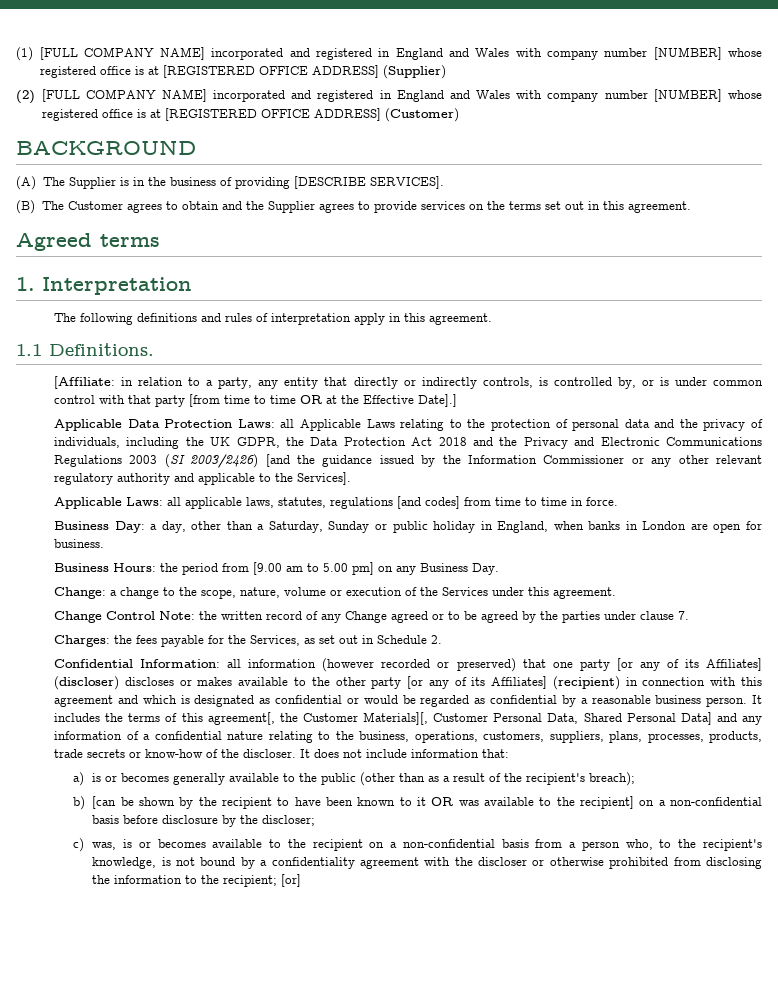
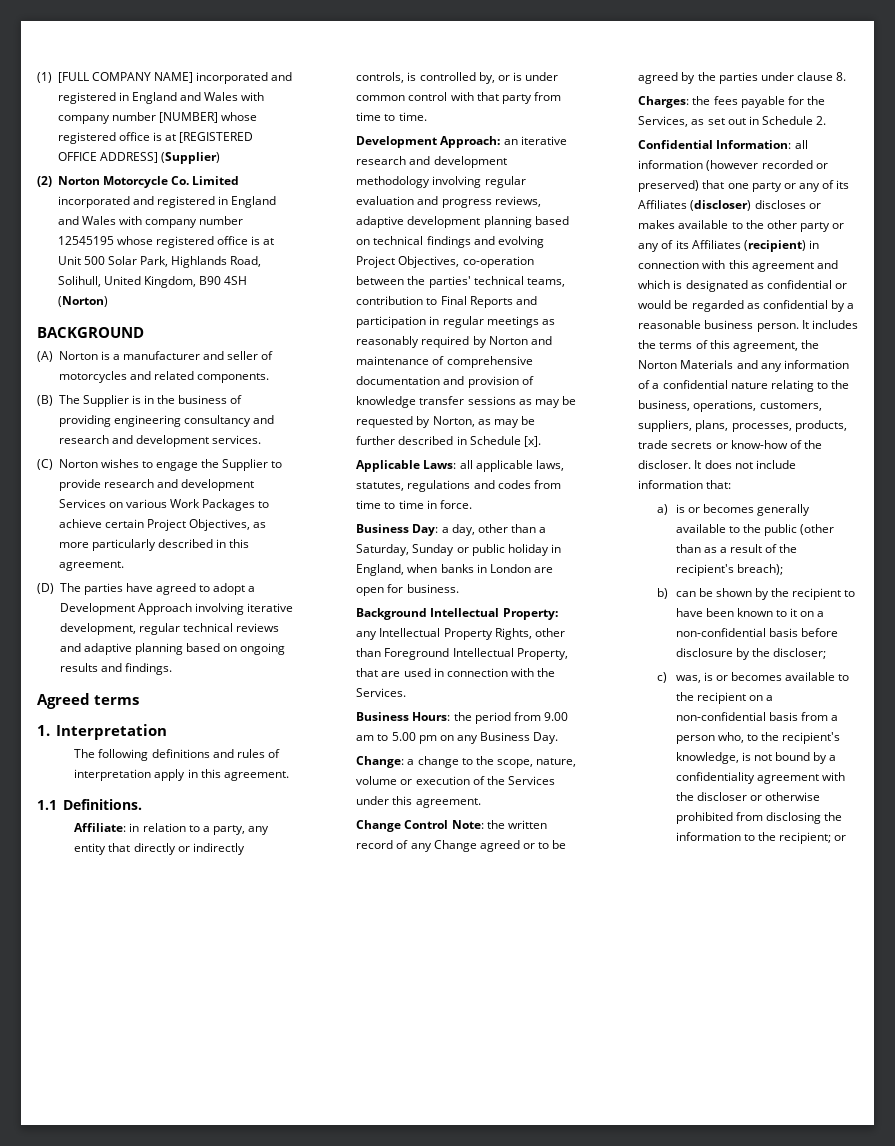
- (2) [FULL COMPANY NAME] incorporated and registered in England and Wales with company number [NUMBER] whose registered office is at [REGISTERED OFFICE ADDRESS] (Customer)
+ (2) Norton Motorcycle Co. Limited incorporated and registered in England and Wales with company number 12545195 whose registered office is at Unit 500 Solar Park, Highlands Road, Solihull, United Kingdom, B90 4SH (Norton)
  BACKGROUND
- (A) The Supplier is in the business of providing [DESCRIBE SERVICES].
- (B) The Customer agrees to obtain and the Supplier agrees to provide services on the terms set out in this agreement.
+ (A) Norton is a manufacturer and seller of motorcycles and related components.
+ (B) The Supplier is in the business of providing engineering consultancy and research and development services.
+ (C) Norton wishes to engage the Supplier to provide research and development Services on various Work Packages to achieve certain Project Objectives, as more particularly described in this agreement.
+ (D) The parties have agreed to adopt a Development Approach involving iterative development, regular technical reviews and adaptive planning based on ongoing results and findings.
- [Affiliate: in relation to a party, any entity that directly or indirectly controls, is controlled by, or is under common control with that party [from time to time OR at the Effective Date].]
- Applicable Data Protection Laws: all Applicable Laws relating to the protection of personal data and the privacy of individuals, including the UK GDPR, the Data Protection Act 2018 and the Privacy and Electronic Communications Regulations 2003 (SI 2003/2426) [and the guidance issued by the Information Commissioner or any other relevant regulatory authority and applicable to the Services].
+ Affiliate: in relation to a party, any entity that directly or indirectly controls, is controlled by, or is under common control with that party from time to time.
+ Development Approach: an iterative research and development methodology involving regular evaluation and progress reviews, adaptive development planning based on technical findings and evolving Project Objectives, co-operation between the parties' technical teams, contribution to Final Reports and participation in regular meetings as reasonably required by Norton and maintenance of comprehensive documentation and provision of knowledge transfer sessions as may be requested by Norton, as may be further described in Schedule [x].
- Applicable Laws: all applicable laws, statutes, regulations [and codes] from time to time in force.
+ Applicable Laws: all applicable laws, statutes, regulations and codes from time to time in force.
+ Background Intellectual Property: any Intellectual Property Rights, other than Foreground Intellectual Property, that are used in connection with the Services.
- Business Hours: the period from [9.00 am to 5.00 pm] on any Business Day.
+ Business Hours: the period from 9.00 am to 5.00 pm on any Business Day.
- Change Control Note: the written record of any Change agreed or to be agreed by the parties under clause 7.
+ Change Control Note: the written record of any Change agreed or to be agreed by the parties under clause 8.
- Confidential Information: all information (however recorded or preserved) that one party [or any of its Affiliates] (discloser) discloses or makes available to the other party [or any of its Affiliates] (recipient) in connection with this agreement and which is designated as confidential or would be regarded as confidential by a reasonable business person.
+ Confidential Information: all information (however recorded or preserved) that one party or any of its Affiliates (discloser) discloses or makes available to the other party or any of its Affiliates (recipient) in connection with this agreement and which is designated as confidential or would be regarded as confidential by a reasonable business person.
- It includes the terms of this agreement[, the Customer Materials][, Customer Personal Data, Shared Personal Data] and any information of a confidential nature relating to the business, operations, customers, suppliers, plans, processes, products, trade secrets or know-how of the discloser.
+ It includes the terms of this agreement, the Norton Materials and any information of a confidential nature relating to the business, operations, customers, suppliers, plans, processes, products, trade secrets or know-how of the discloser.
- b) [can be shown by the recipient to have been known to it OR was available to the recipient] on a non-confidential basis before disclosure by the discloser;
+ b) can be shown by the recipient to have been known to it on a non-confidential basis before disclosure by the discloser;
- c) was, is or becomes available to the recipient on a non-confidential basis from a person who, to the recipient's knowledge, is not bound by a confidentiality agreement with the discloser or otherwise prohibited from disclosing the information to the recipient; [or]
+ c) was, is or becomes available to the recipient on a non-confidential basis from a person who, to the recipient's knowledge, is not bound by a confidentiality agreement with the discloser or otherwise prohibited from disclosing the information to the recipient; or

